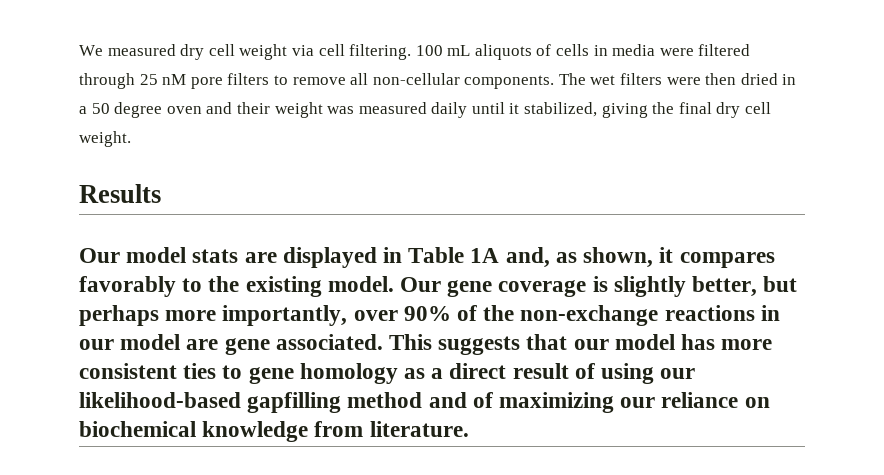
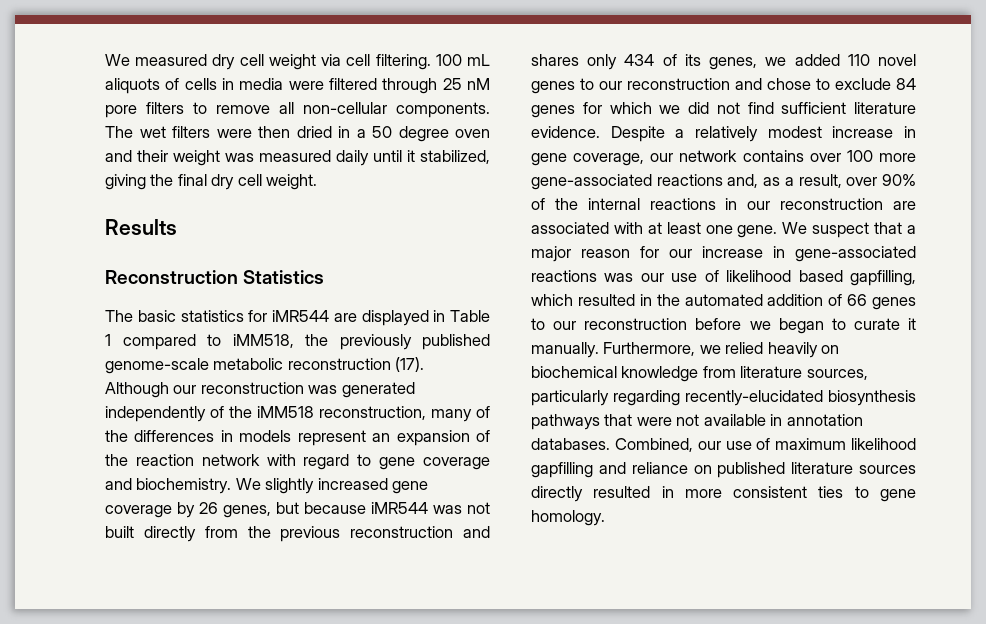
- Our model stats are displayed in Table 1A and, as shown, it compares favorably to the existing model. Our gene coverage is slightly better, but perhaps more importantly, over 90% of the non-exchange reactions in our model are gene associated. This suggests that our model has more consistent ties to gene homology as a direct result of using our likelihood-based gapfilling method and of maximizing our reliance on biochemical knowledge from literature.
+ Reconstruction Statistics
+ The basic statistics for iMR544 are displayed in Table 1 compared to iMM518, the previously published genome-scale metabolic reconstruction (17). Although our reconstruction was generated independently of the iMM518 reconstruction, many of the differences in models represent an expansion of the reaction network with regard to gene coverage and biochemistry. We slightly increased gene coverage by 26 genes, but because iMR544 was not built directly from the previous reconstruction and shares only 434 of its genes, we added 110 novel genes to our reconstruction and chose to exclude 84 genes for which we did not find sufficient literature evidence. Despite a relatively modest increase in gene coverage, our network contains over 100 more gene-associated reactions and, as a result, over 90% of the internal reactions in our reconstruction are associated with at least one gene. We suspect that a major reason for our increase in gene-associated reactions was our use of likelihood based gapfilling, which resulted in the automated addition of 66 genes to our reconstruction before we began to curate it manually. Furthermore, we relied heavily on biochemical knowledge from literature sources, particularly regarding recently-elucidated biosynthesis pathways that were not available in annotation databases. Combined, our use of maximum likelihood gapfilling and reliance on published literature sources directly resulted in more consistent ties to gene homology.

